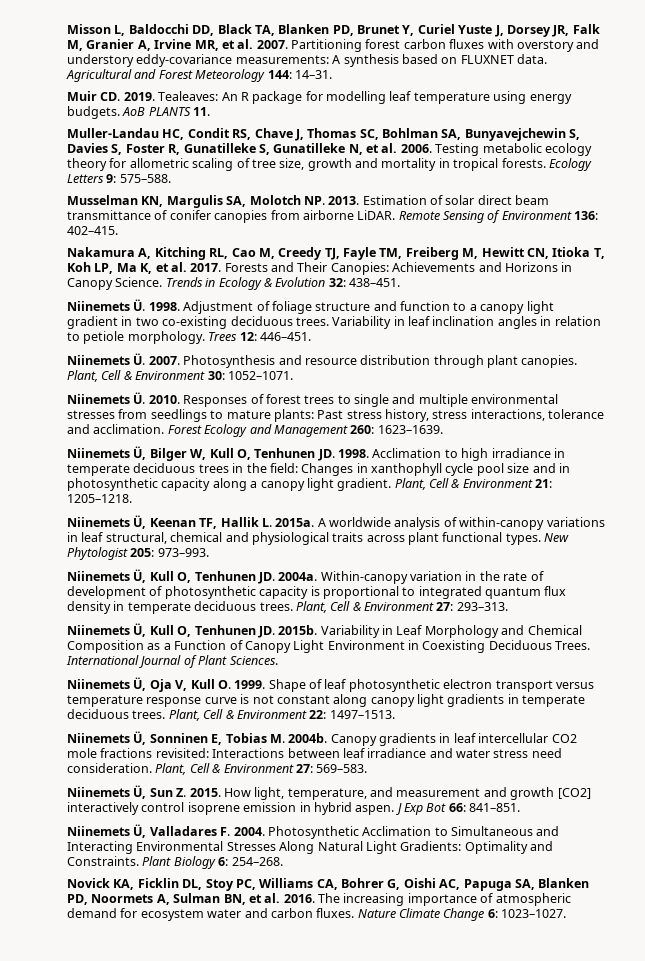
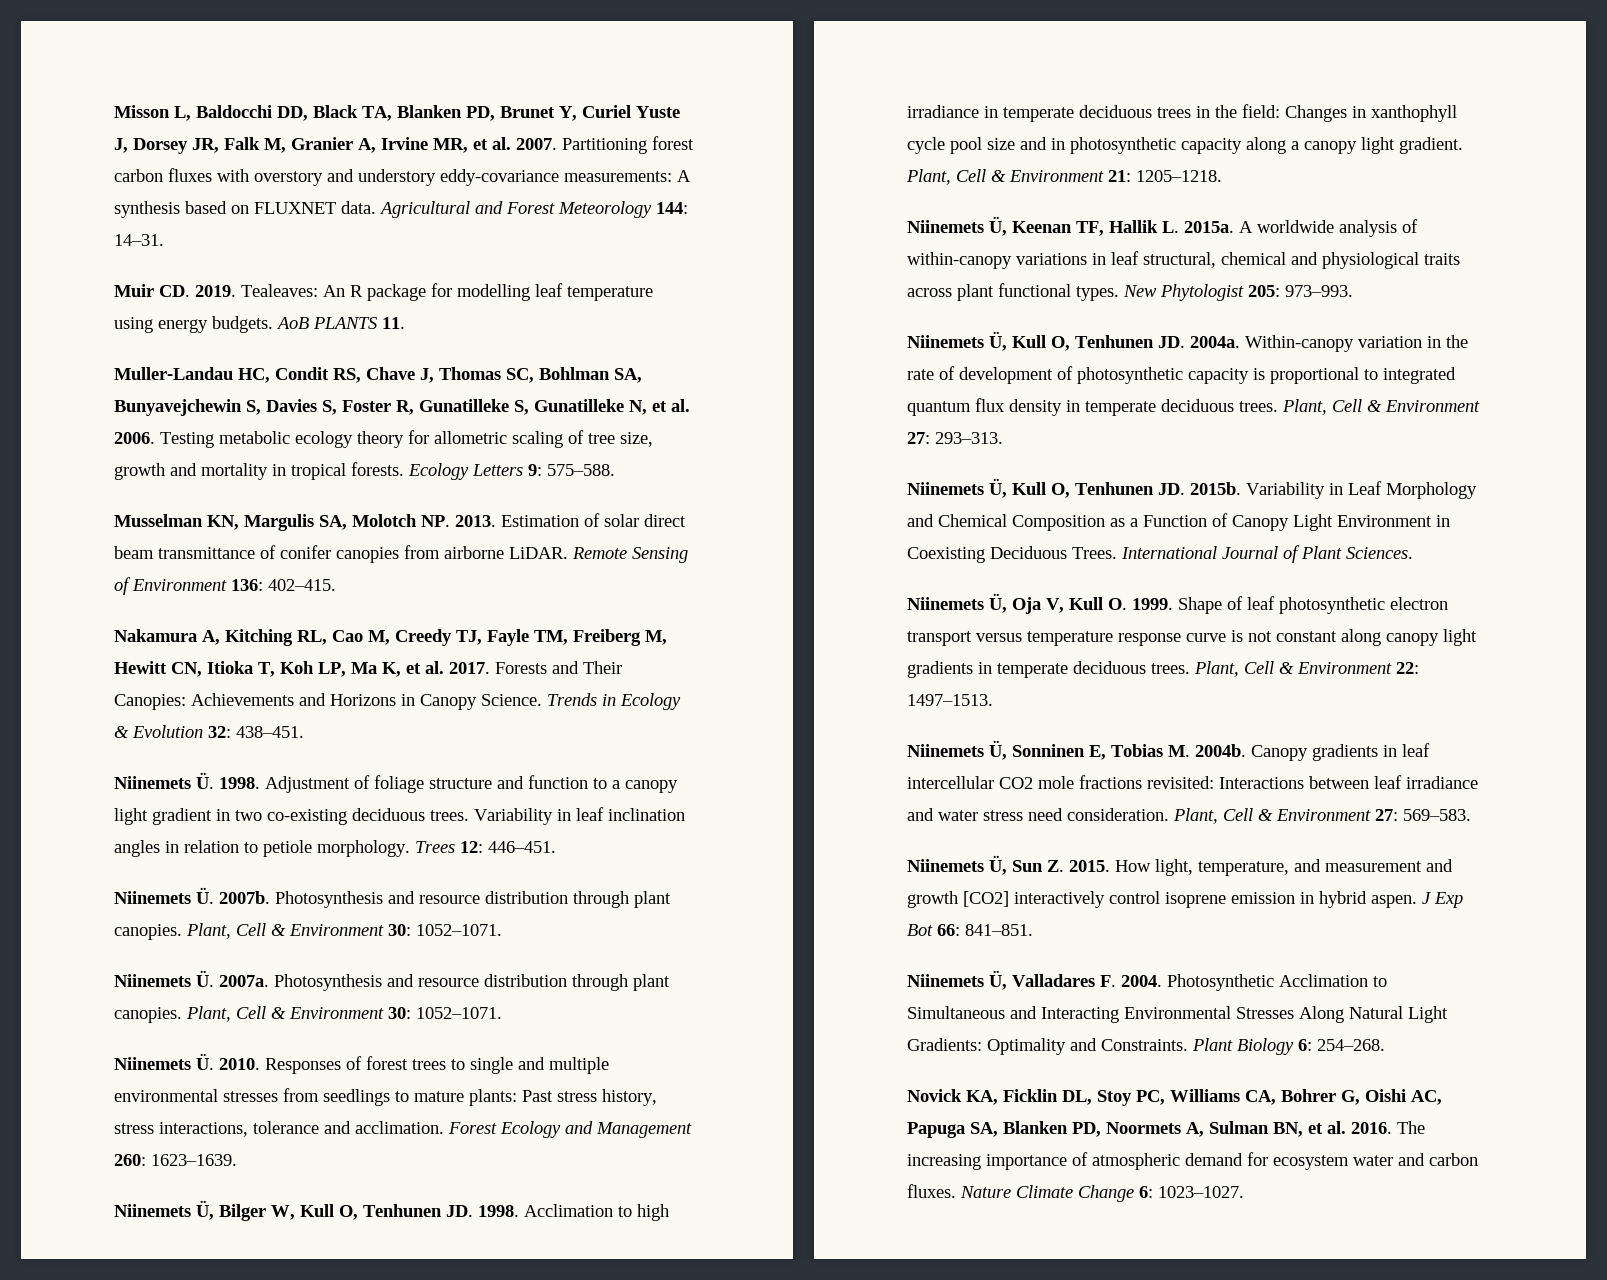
- Niinemets Ü. 2007.
+ Niinemets Ü. 2007b. Photosynthesis and resource distribution through plant canopies. Plant, Cell & Environment 30: 1052–1071.
+ Niinemets Ü. 2007a.

